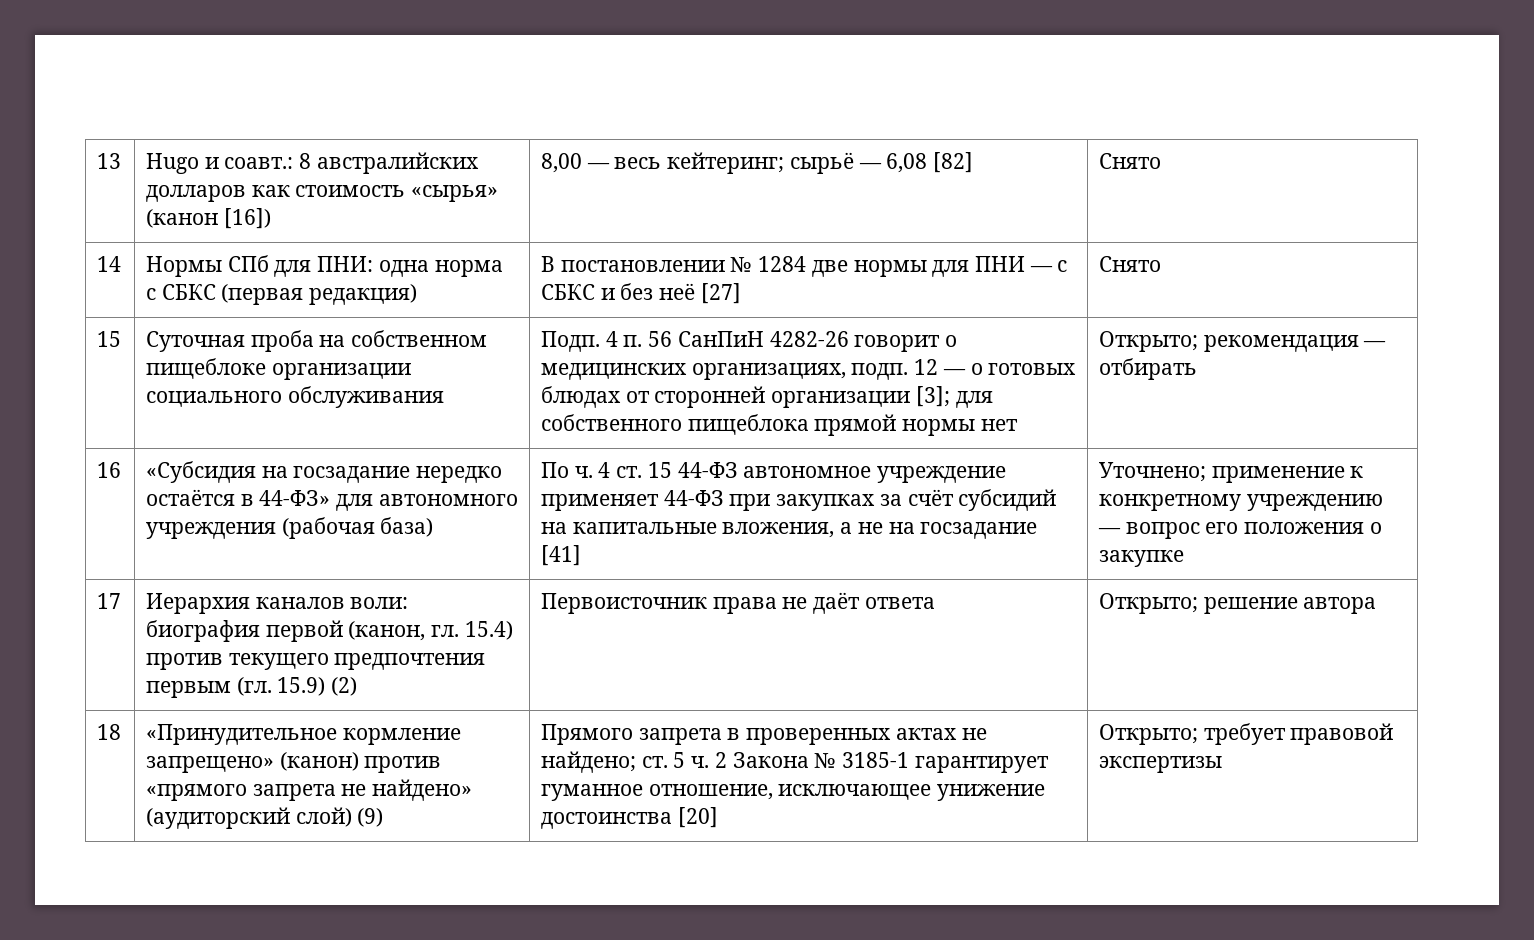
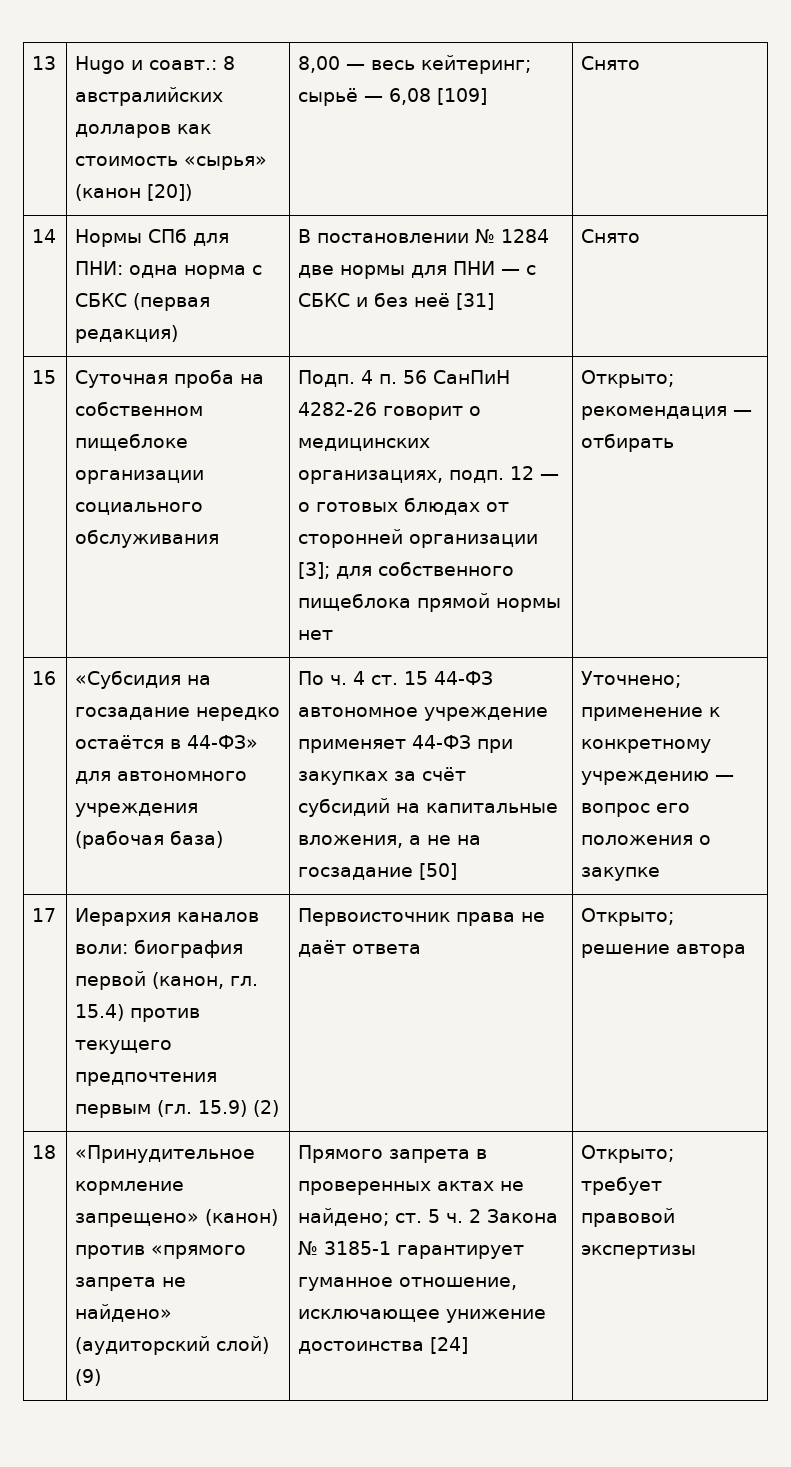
- 13 | Hugo и соавт.: 8 австралийских долларов как стоимость «сырья» (канон [16]) | 8,00 — весь кейтеринг; сырьё — 6,08 [82] | Снято
+ 13 | Hugo и соавт.: 8 австралийских долларов как стоимость «сырья» (канон [20]) | 8,00 — весь кейтеринг; сырьё — 6,08 [109] | Снято
- 14 | Нормы СПб для ПНИ: одна норма с СБКС (первая редакция) | В постановлении № 1284 две нормы для ПНИ — с СБКС и без неё [27] | Снято
+ 14 | Нормы СПб для ПНИ: одна норма с СБКС (первая редакция) | В постановлении № 1284 две нормы для ПНИ — с СБКС и без неё [31] | Снято
- По ч. 4 ст. 15 44-ФЗ автономное учреждение применяет 44-ФЗ при закупках за счёт субсидий на капитальные вложения, а не на госзадание [41]
+ По ч. 4 ст. 15 44-ФЗ автономное учреждение применяет 44-ФЗ при закупках за счёт субсидий на капитальные вложения, а не на госзадание [50]
- 18 | «Принудительное кормление запрещено» (канон) против «прямого запрета не найдено» (аудиторский слой) (9) | Прямого запрета в проверенных актах не найдено; ст. 5 ч. 2 Закона № 3185-1 гарантирует гуманное отношение, исключающее унижение достоинства [20] | Открыто; требует правовой экспертизы
+ 18 | «Принудительное кормление запрещено» (канон) против «прямого запрета не найдено» (аудиторский слой) (9) | Прямого запрета в проверенных актах не найдено; ст. 5 ч. 2 Закона № 3185-1 гарантирует гуманное отношение, исключающее унижение достоинства [24] | Открыто; требует правовой экспертизы

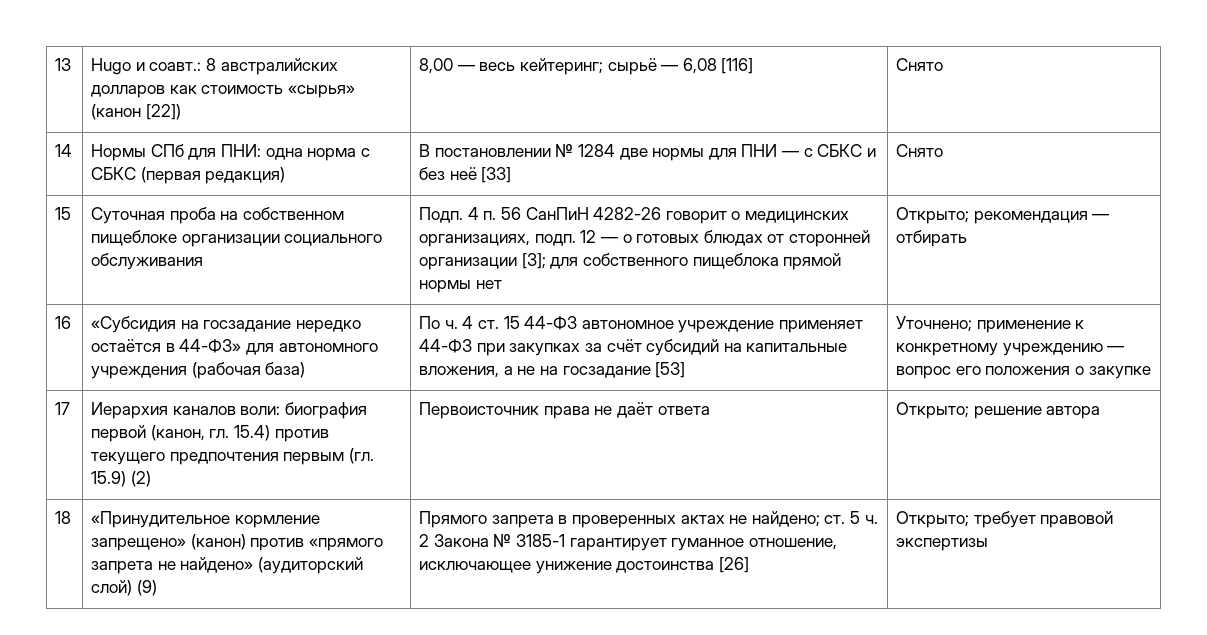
- 13 | Hugo и соавт.: 8 австралийских долларов как стоимость «сырья» (канон [20]) | 8,00 — весь кейтеринг; сырьё — 6,08 [109] | Снято
+ 13 | Hugo и соавт.: 8 австралийских долларов как стоимость «сырья» (канон [22]) | 8,00 — весь кейтеринг; сырьё — 6,08 [116] | Снято
- 14 | Нормы СПб для ПНИ: одна норма с СБКС (первая редакция) | В постановлении № 1284 две нормы для ПНИ — с СБКС и без неё [31] | Снято
+ 14 | Нормы СПб для ПНИ: одна норма с СБКС (первая редакция) | В постановлении № 1284 две нормы для ПНИ — с СБКС и без неё [33] | Снято
- По ч. 4 ст. 15 44-ФЗ автономное учреждение применяет 44-ФЗ при закупках за счёт субсидий на капитальные вложения, а не на госзадание [50]
+ По ч. 4 ст. 15 44-ФЗ автономное учреждение применяет 44-ФЗ при закупках за счёт субсидий на капитальные вложения, а не на госзадание [53]
- 18 | «Принудительное кормление запрещено» (канон) против «прямого запрета не найдено» (аудиторский слой) (9) | Прямого запрета в проверенных актах не найдено; ст. 5 ч. 2 Закона № 3185-1 гарантирует гуманное отношение, исключающее унижение достоинства [24] | Открыто; требует правовой экспертизы
+ 18 | «Принудительное кормление запрещено» (канон) против «прямого запрета не найдено» (аудиторский слой) (9) | Прямого запрета в проверенных актах не найдено; ст. 5 ч. 2 Закона № 3185-1 гарантирует гуманное отношение, исключающее унижение достоинства [26] | Открыто; требует правовой экспертизы

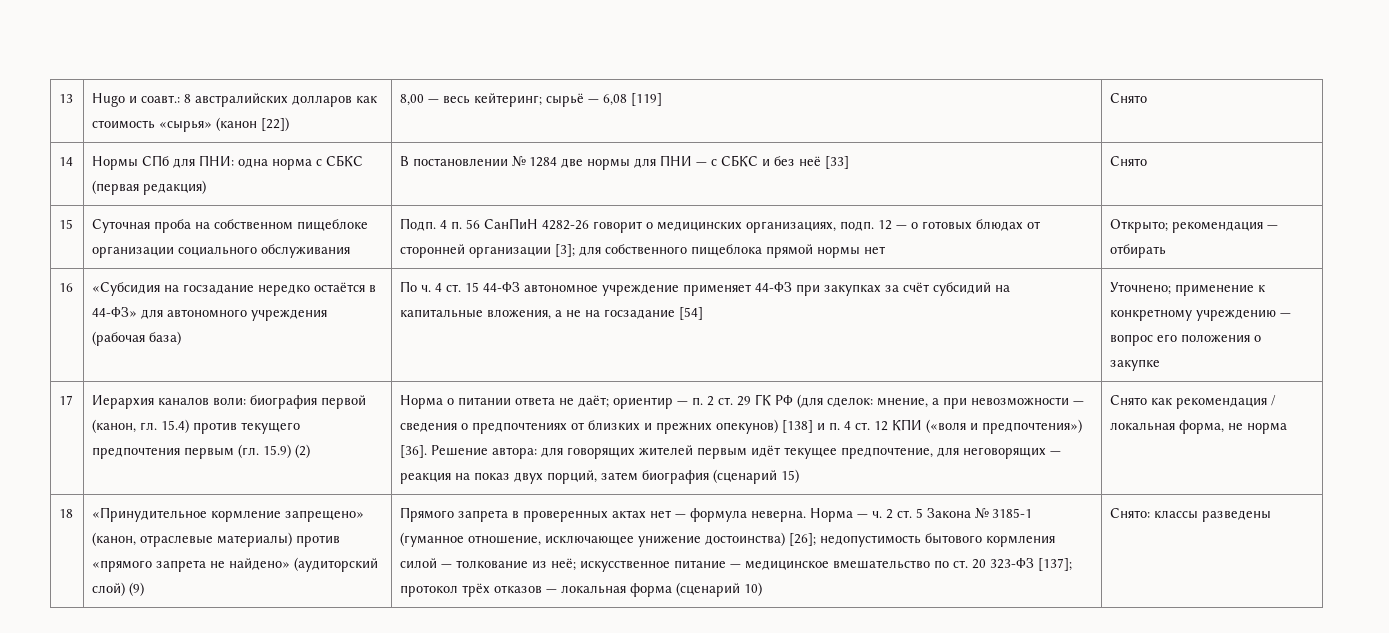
- 13 | Hugo и соавт.: 8 австралийских долларов как стоимость «сырья» (канон [22]) | 8,00 — весь кейтеринг; сырьё — 6,08 [116] | Снято
+ 13 | Hugo и соавт.: 8 австралийских долларов как стоимость «сырья» (канон [22]) | 8,00 — весь кейтеринг; сырьё — 6,08 [119] | Снято
- По ч. 4 ст. 15 44-ФЗ автономное учреждение применяет 44-ФЗ при закупках за счёт субсидий на капитальные вложения, а не на госзадание [53]
+ По ч. 4 ст. 15 44-ФЗ автономное учреждение применяет 44-ФЗ при закупках за счёт субсидий на капитальные вложения, а не на госзадание [54]
- Первоисточник права не даёт ответа | Открыто; решение автора
+ Норма о питании ответа не даёт; ориентир — п. 2 ст. 29 ГК РФ (для сделок: мнение, а при невозможности — сведения о предпочтениях от близких и прежних опекунов) [138] и п. 4 ст. 12 КПИ («воля и предпочтения») [36]. Решение автора: для говорящих жителей первым идёт текущее предпочтение, для неговорящих — реакция на показ двух порций, затем биография (сценарий 15) | Снято как рекомендация / локальная форма, не норма
- «Принудительное кормление запрещено» (канон) против «прямого запрета не найдено» (аудиторский слой) (9)
+ «Принудительное кормление запрещено» (канон, отраслевые материалы) против «прямого запрета не найдено» (аудиторский слой) (9)
- Прямого запрета в проверенных актах не найдено; ст. 5 ч. 2 Закона № 3185-1 гарантирует гуманное отношение, исключающее унижение достоинства [26] | Открыто; требует правовой экспертизы
+ Прямого запрета в проверенных актах нет — формула неверна. Норма — ч. 2 ст. 5 Закона № 3185-1 (гуманное отношение, исключающее унижение достоинства) [26]; недопустимость бытового кормления силой — толкование из неё; искусственное питание — медицинское вмешательство по ст. 20 323-ФЗ [137]; протокол трёх отказов — локальная форма (сценарий 10) | Снято: классы разведены

